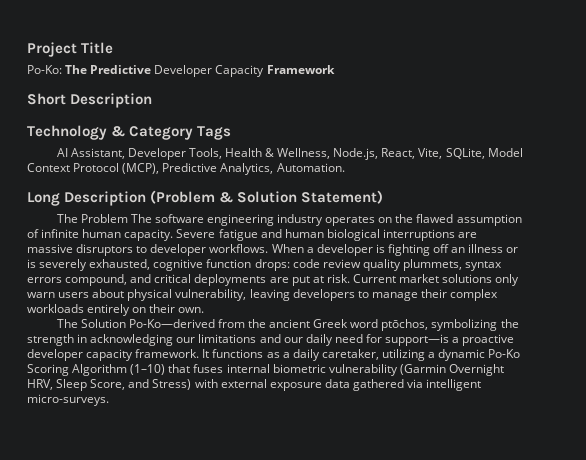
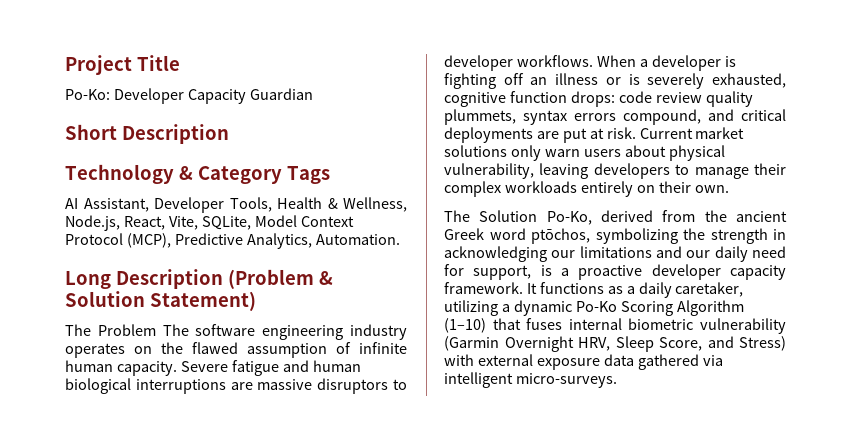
- Po-Ko: The Predictive Developer Capacity Framework
+ Po-Ko: Developer Capacity Guardian
- The Solution Po-Ko—derived from the ancient Greek word ptōchos, symbolizing the strength in acknowledging our limitations and our daily need for support—is a proactive developer capacity framework.
+ The Solution Po-Ko, derived from the ancient Greek word ptōchos, symbolizing the strength in acknowledging our limitations and our daily need for support, is a proactive developer capacity framework.

